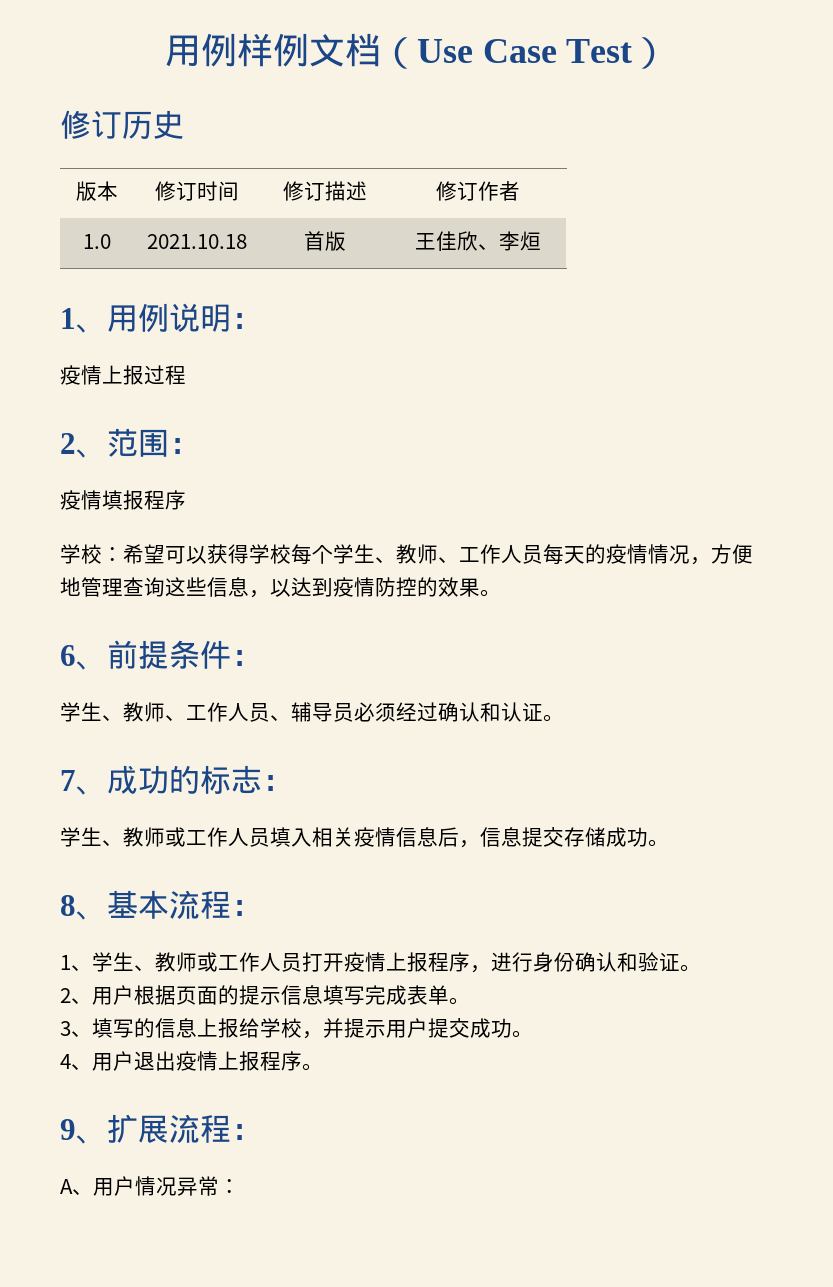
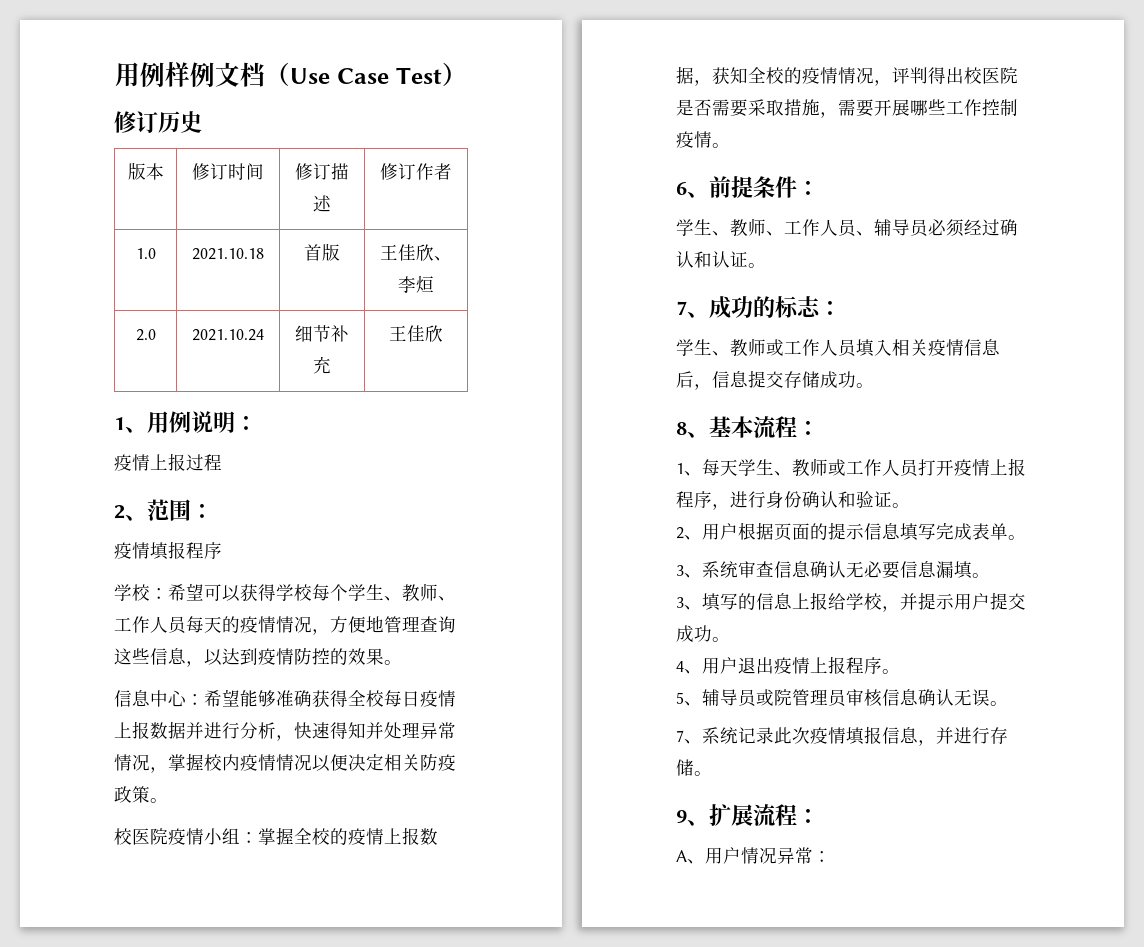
+ 2.0 | 2021.10.24 | 细节补充 | 王佳欣
+ 信息中心：希望能够准确获得全校每日疫情上报数据并进行分析，快速得知并处理异常情况，掌握校内疫情情况以便决定相关防疫政策。
+ 校医院疫情小组：掌握全校的疫情上报数据，获知全校的疫情情况，评判得出校医院是否需要采取措施，需要开展哪些工作控制疫情。
- 1、学生、教师或工作人员打开疫情上报程序，进行身份确认和验证。
+ 1、每天学生、教师或工作人员打开疫情上报程序，进行身份确认和验证。
+ 3、系统审查信息确认无必要信息漏填。
+ 5、辅导员或院管理员审核信息确认无误。
+ 7、系统记录此次疫情填报信息，并进行存储。

